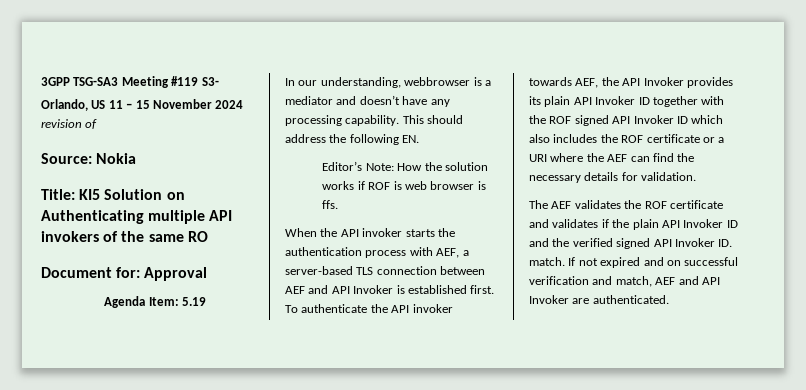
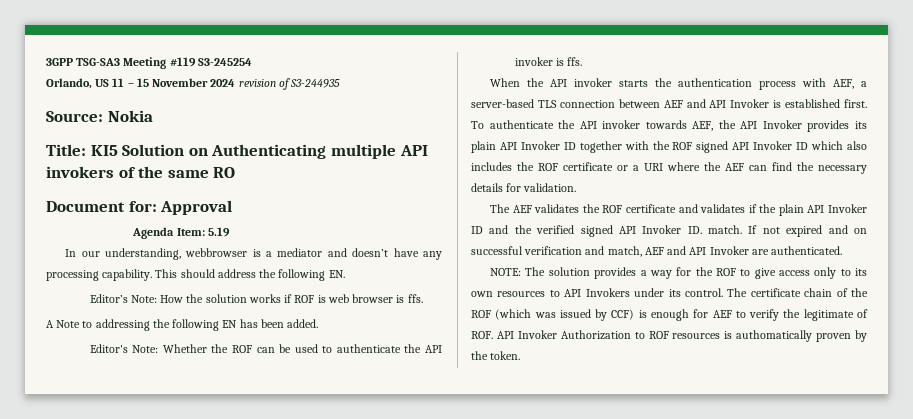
- 3GPP TSG-SA3 Meeting #119 S3-
+ 3GPP TSG-SA3 Meeting #119 S3-245254
- Orlando, US 11 – 15 November 2024 revision of
+ Orlando, US 11 – 15 November 2024 revision of S3-244935
+ A Note to addressing the following EN has been added.
+ Editor's Note: Whether the ROF can be used to authenticate the API invoker is ffs.
+ NOTE: The solution provides a way for the ROF to give access only to its own resources to API Invokers under its control. The certificate chain of the ROF (which was issued by CCF) is enough for AEF to verify the legitimate of ROF. API Invoker Authorization to ROF resources is authomatically proven by the token.

